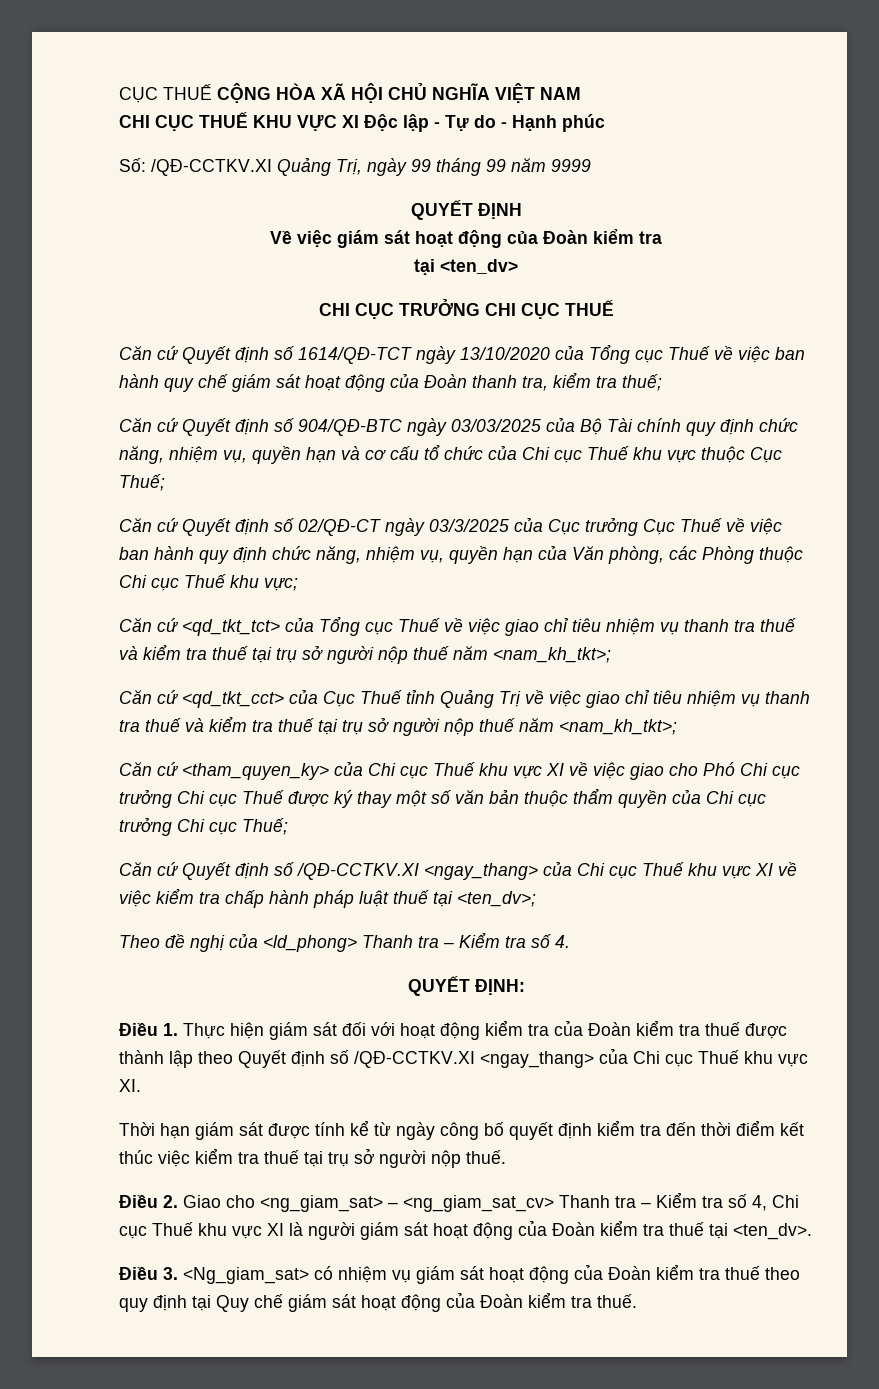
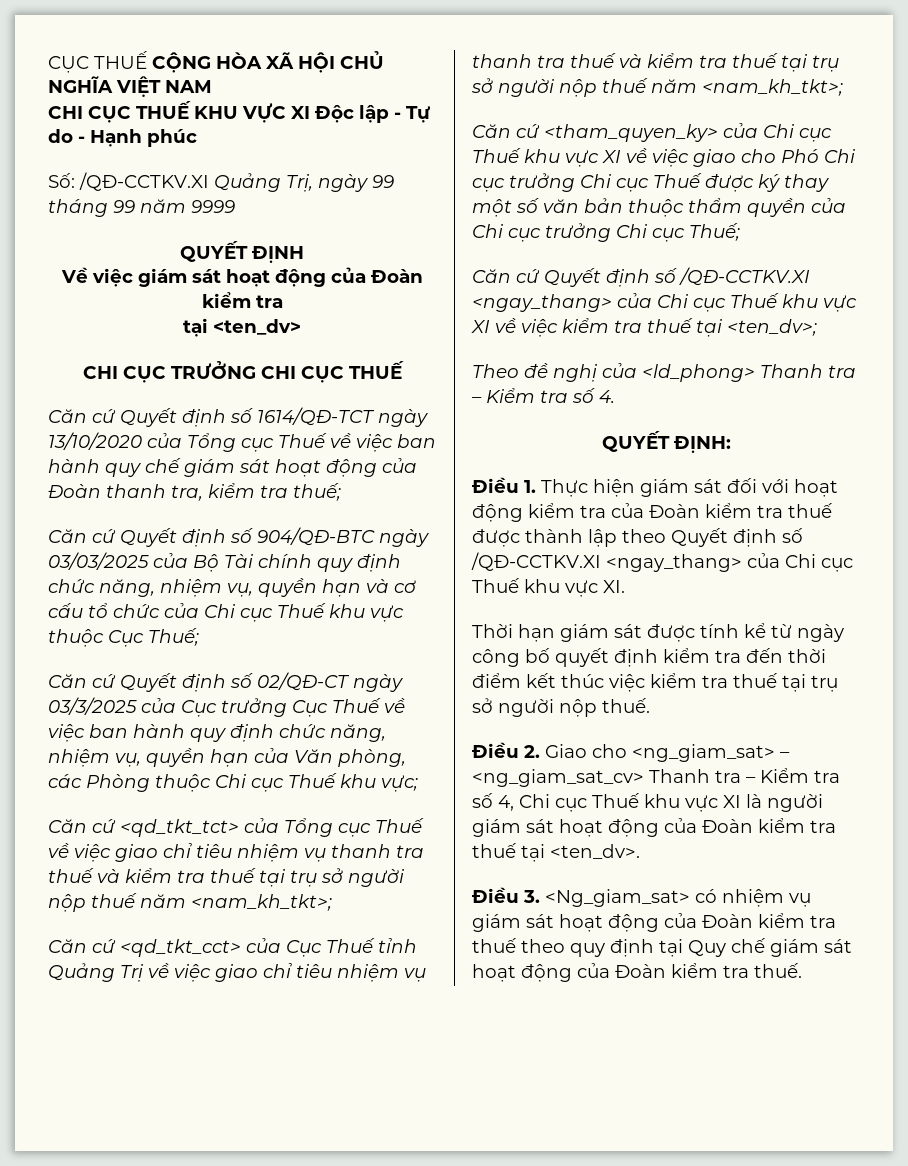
- Căn cứ Quyết định số /QĐ-CCTKV.XI <ngay_thang> của Chi cục Thuế khu vực XI về việc kiểm tra chấp hành pháp luật thuế tại <ten_dv>;
+ Căn cứ Quyết định số /QĐ-CCTKV.XI <ngay_thang> của Chi cục Thuế khu vực XI về việc kiểm tra thuế tại <ten_dv>;

